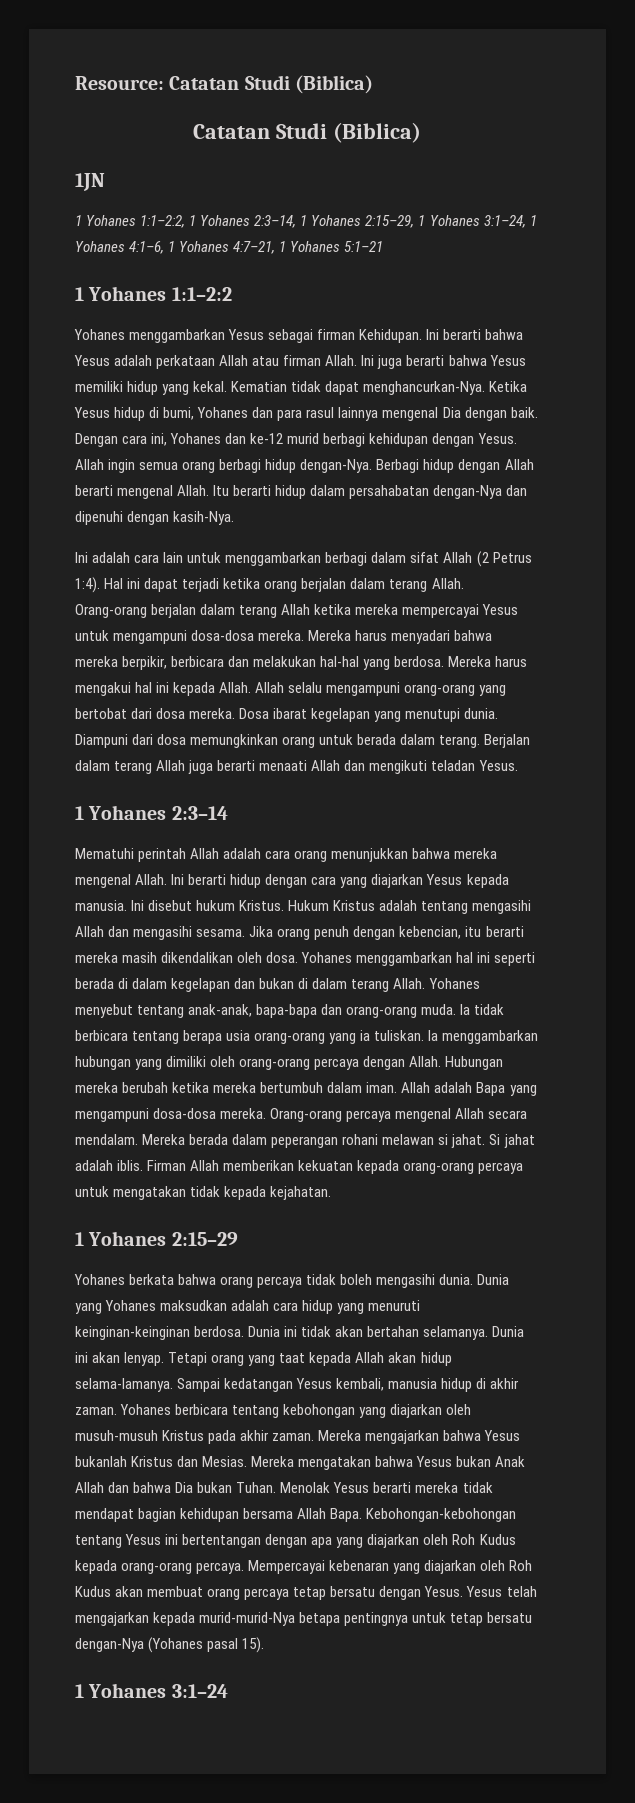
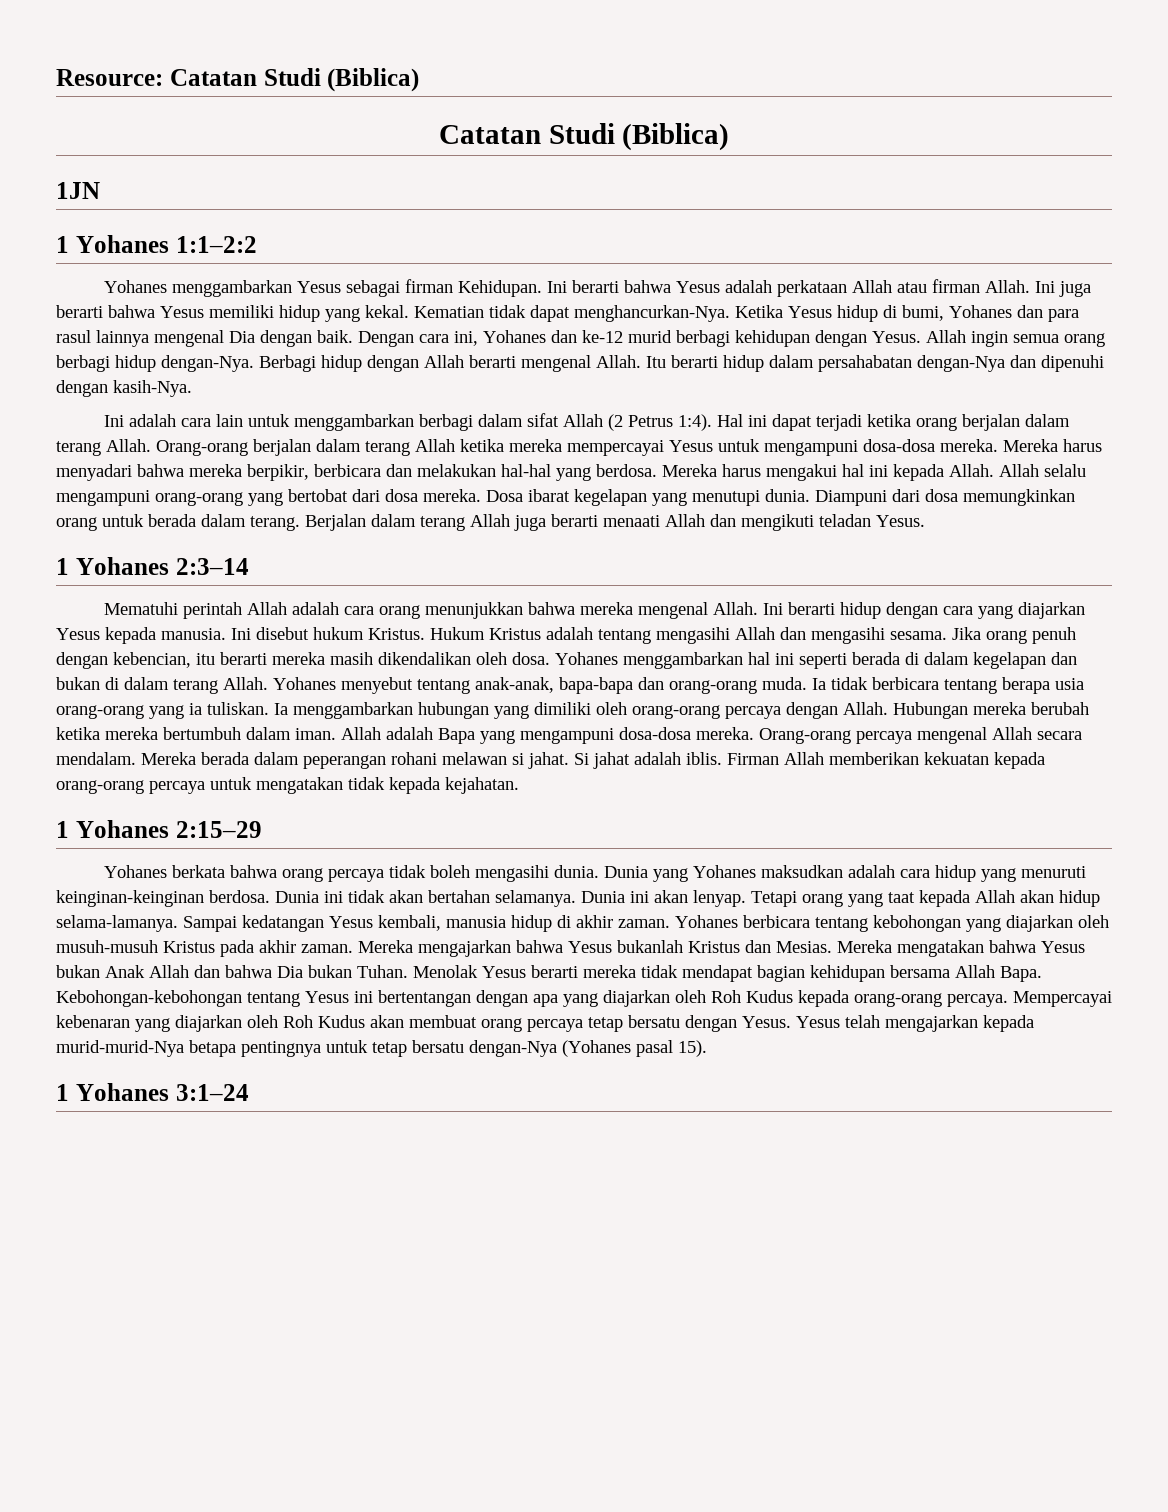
- 1 Yohanes 1:1–2:2, 1 Yohanes 2:3–14, 1 Yohanes 2:15–29, 1 Yohanes 3:1–24, 1 Yohanes 4:1–6, 1 Yohanes 4:7–21, 1 Yohanes 5:1–21

